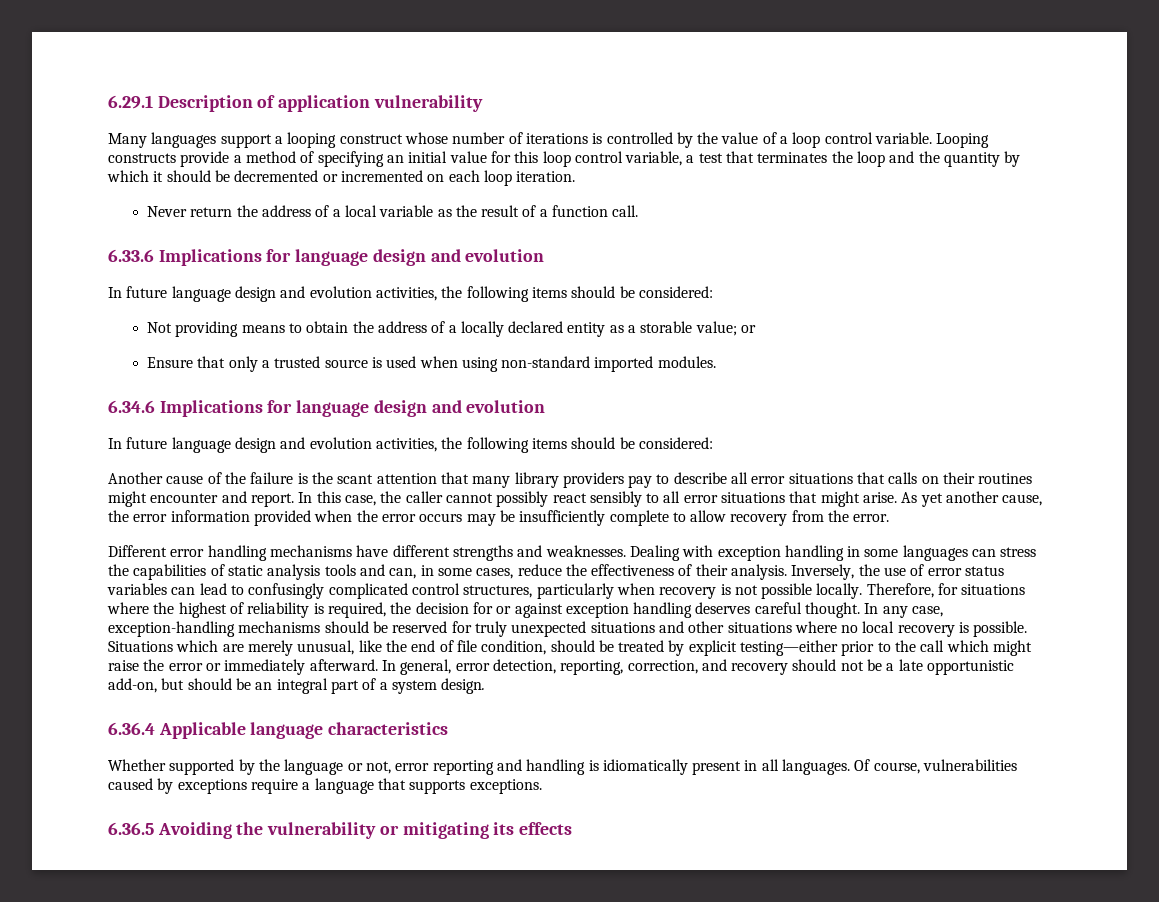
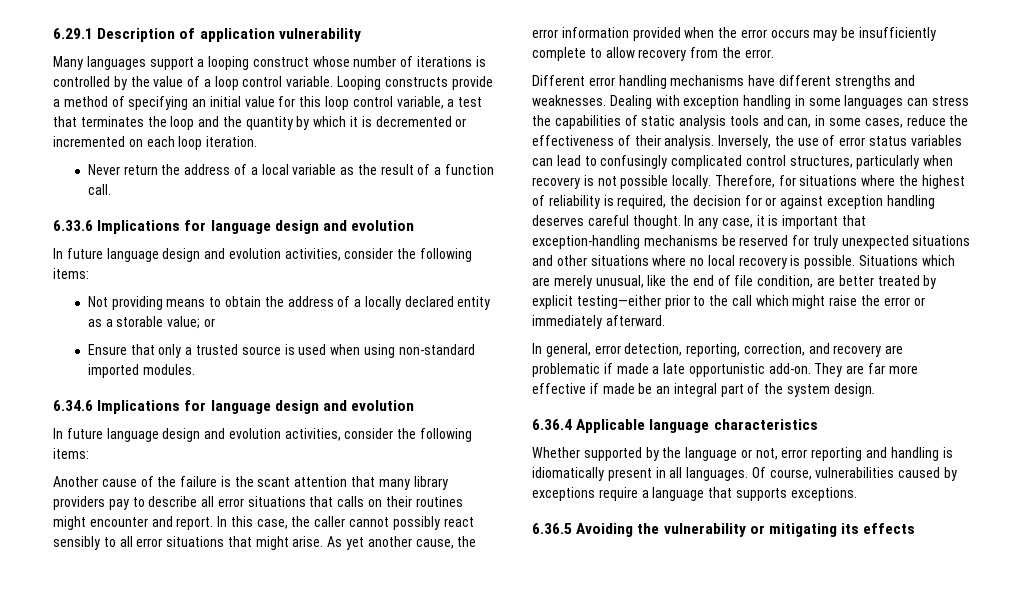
- Looping constructs provide a method of specifying an initial value for this loop control variable, a test that terminates the loop and the quantity by which it should be decremented or incremented on each loop iteration.
+ Looping constructs provide a method of specifying an initial value for this loop control variable, a test that terminates the loop and the quantity by which it is decremented or incremented on each loop iteration.
  6.33.6 Implications for language design and evolution
- In future language design and evolution activities, the following items should be considered:
+ In future language design and evolution activities, consider the following items:
  6.34.6 Implications for language design and evolution
- In future language design and evolution activities, the following items should be considered:
+ In future language design and evolution activities, consider the following items:
- In any case, exception-handling mechanisms should be reserved for truly unexpected situations and other situations where no local recovery is possible.
+ In any case, it is important that exception-handling mechanisms be reserved for truly unexpected situations and other situations where no local recovery is possible.
- Situations which are merely unusual, like the end of file condition, should be treated by explicit testing—either prior to the call which might raise the error or immediately afterward. In general, error detection, reporting, correction, and recovery should not be a late opportunistic add-on, but should be an integral part of a system design.
+ Situations which are merely unusual, like the end of file condition, are better treated by explicit testing—either prior to the call which might raise the error or immediately afterward.
+ In general, error detection, reporting, correction, and recovery are problematic if made a late opportunistic add-on. They are far more effective if made be an integral part of the system design.

